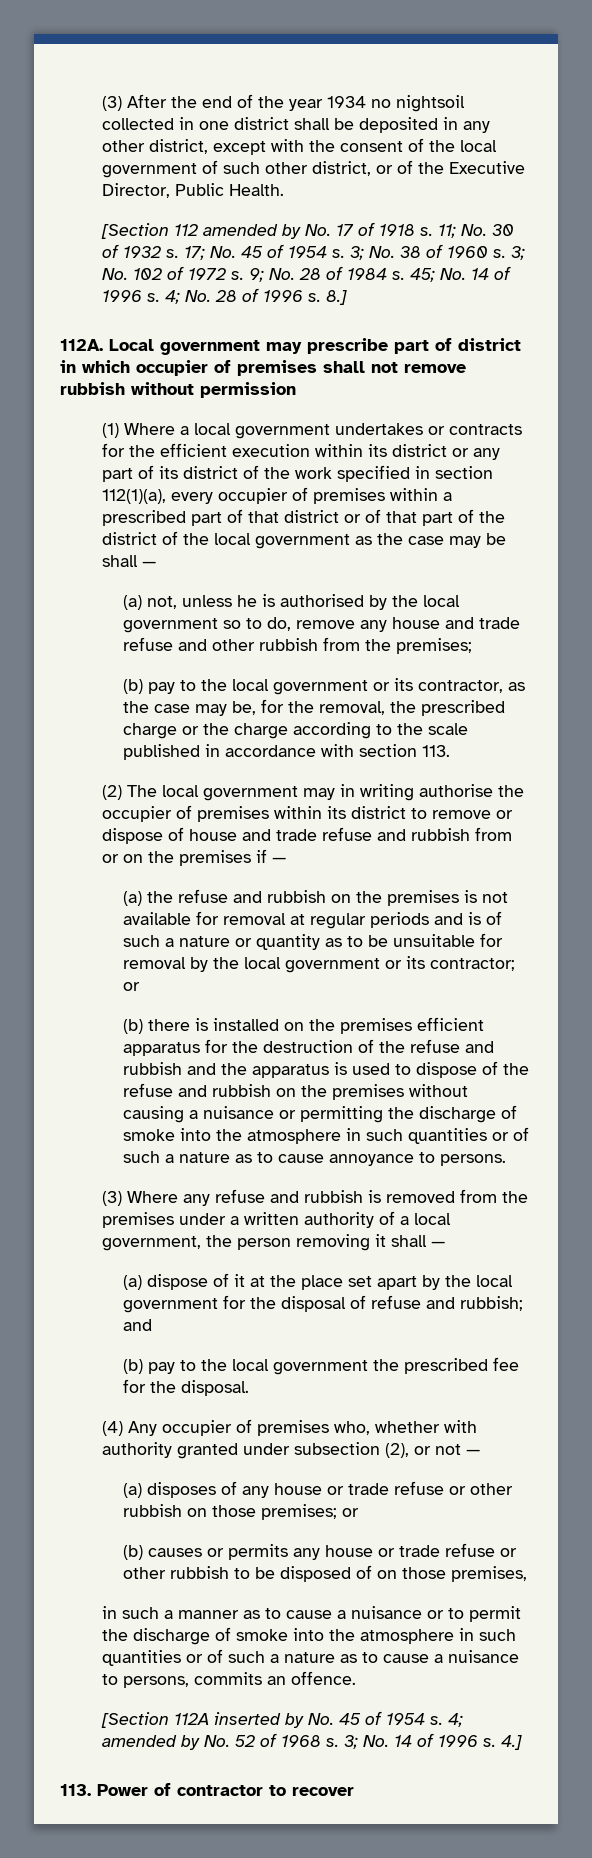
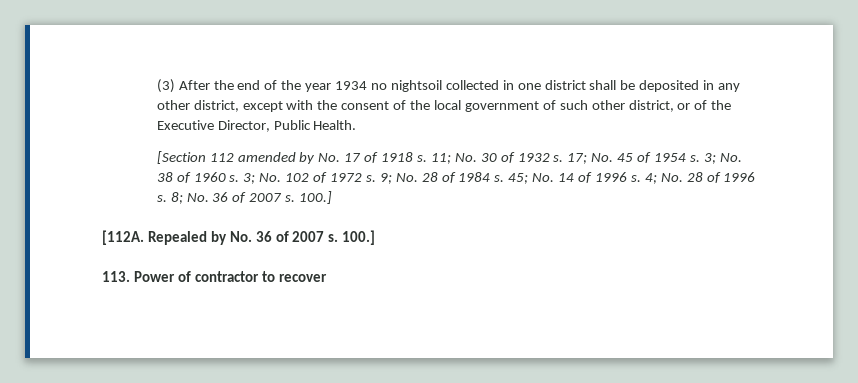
- 8.]
- 112A. Local government may prescribe part of district in which occupier of premises shall not remove rubbish without permission
- (1) Where a local government undertakes or contracts for the efficient execution within its district or any part of its district of the work specified in section 112(1)(a), every occupier of premises within a prescribed part of that district or of that part of the district of the local government as the case may be shall —
- (a) not, unless he is authorised by the local government so to do, remove any house and trade refuse and other rubbish from the premises;
- (b) pay to the local government or its contractor, as the case may be, for the removal, the prescribed charge or the charge according to the scale published in accordance with section 113.
- (2) The local government may in writing authorise the occupier of premises within its district to remove or dispose of house and trade refuse and rubbish from or on the premises if —
- (a) the refuse and rubbish on the premises is not available for removal at regular periods and is of such a nature or quantity as to be unsuitable for removal by the local government or its contractor; or
- (b) there is installed on the premises efficient apparatus for the destruction of the refuse and rubbish and the apparatus is used to dispose of the refuse and rubbish on the premises without causing a nuisance or permitting the discharge of smoke into the atmosphere in such quantities or of such a nature as to cause annoyance to persons.
- (3) Where any refuse and rubbish is removed from the premises under a written authority of a local government, the person removing it shall —
- (a) dispose of it at the place set apart by the local government for the disposal of refuse and rubbish; and
- (b) pay to the local government the prescribed fee for the disposal.
- (4) Any occupier of premises who, whether with authority granted under subsection (2), or not —
- (a) disposes of any house or trade refuse or other rubbish on those premises; or
- (b) causes or permits any house or trade refuse or other rubbish to be disposed of on those premises,
- in such a manner as to cause a nuisance or to permit the discharge of smoke into the atmosphere in such quantities or of such a nature as to cause a nuisance to persons, commits an offence.
- [Section 112A inserted by No. 45 of 1954 s. 4; amended by No. 52 of 1968 s. 3; No. 14 of 1996 s. 4.]
+ 8; No. 36 of 2007 s. 100.]
+ [112A. Repealed by No. 36 of 2007 s. 100.]

